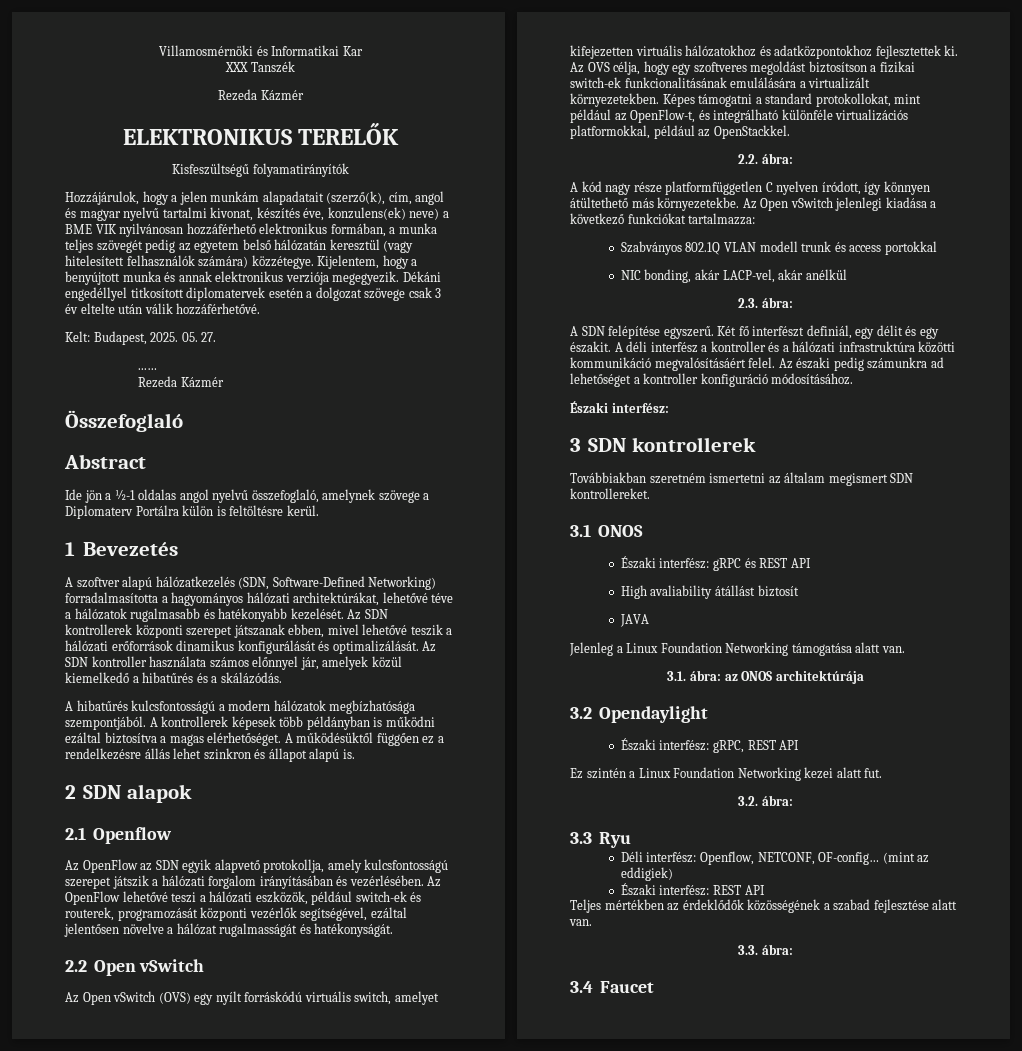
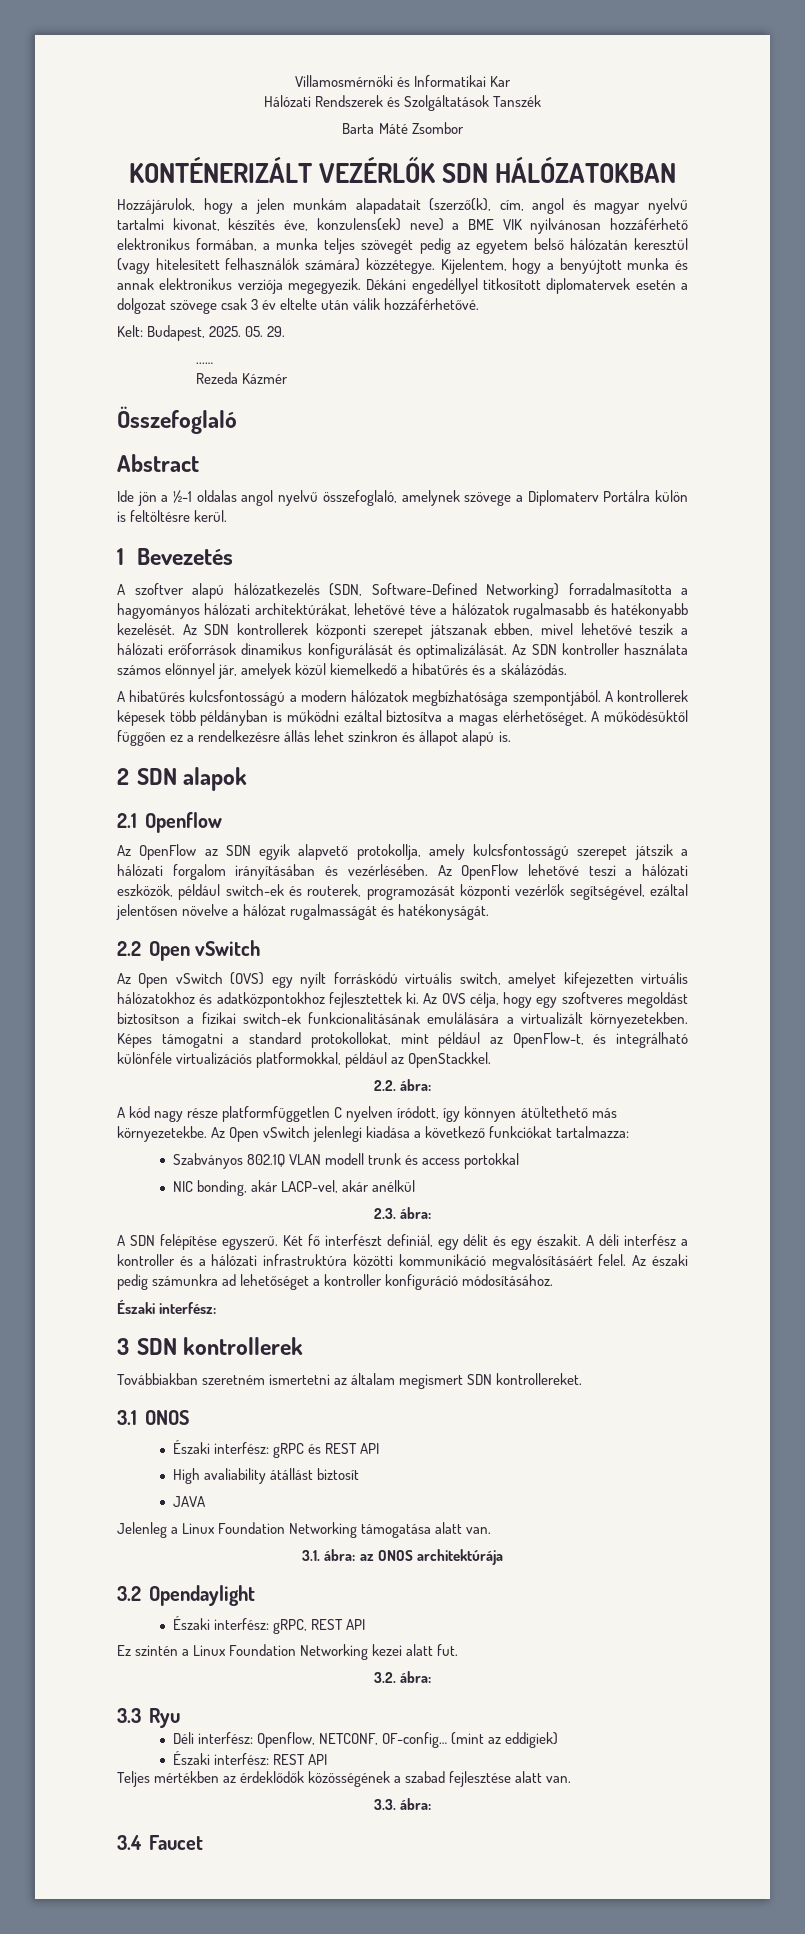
- XXX Tanszék
- Rezeda Kázmér
- ELEKTRONIKUS TERELŐK
- Kisfeszültségű folyamatirányítók
+ Hálózati Rendszerek és Szolgáltatások Tanszék
+ Barta Máté Zsombor
+ KONTÉNERIZÁLT VEZÉRLŐK SDN HÁLÓZATOKBAN
- 05. 27.
+ 05. 29.

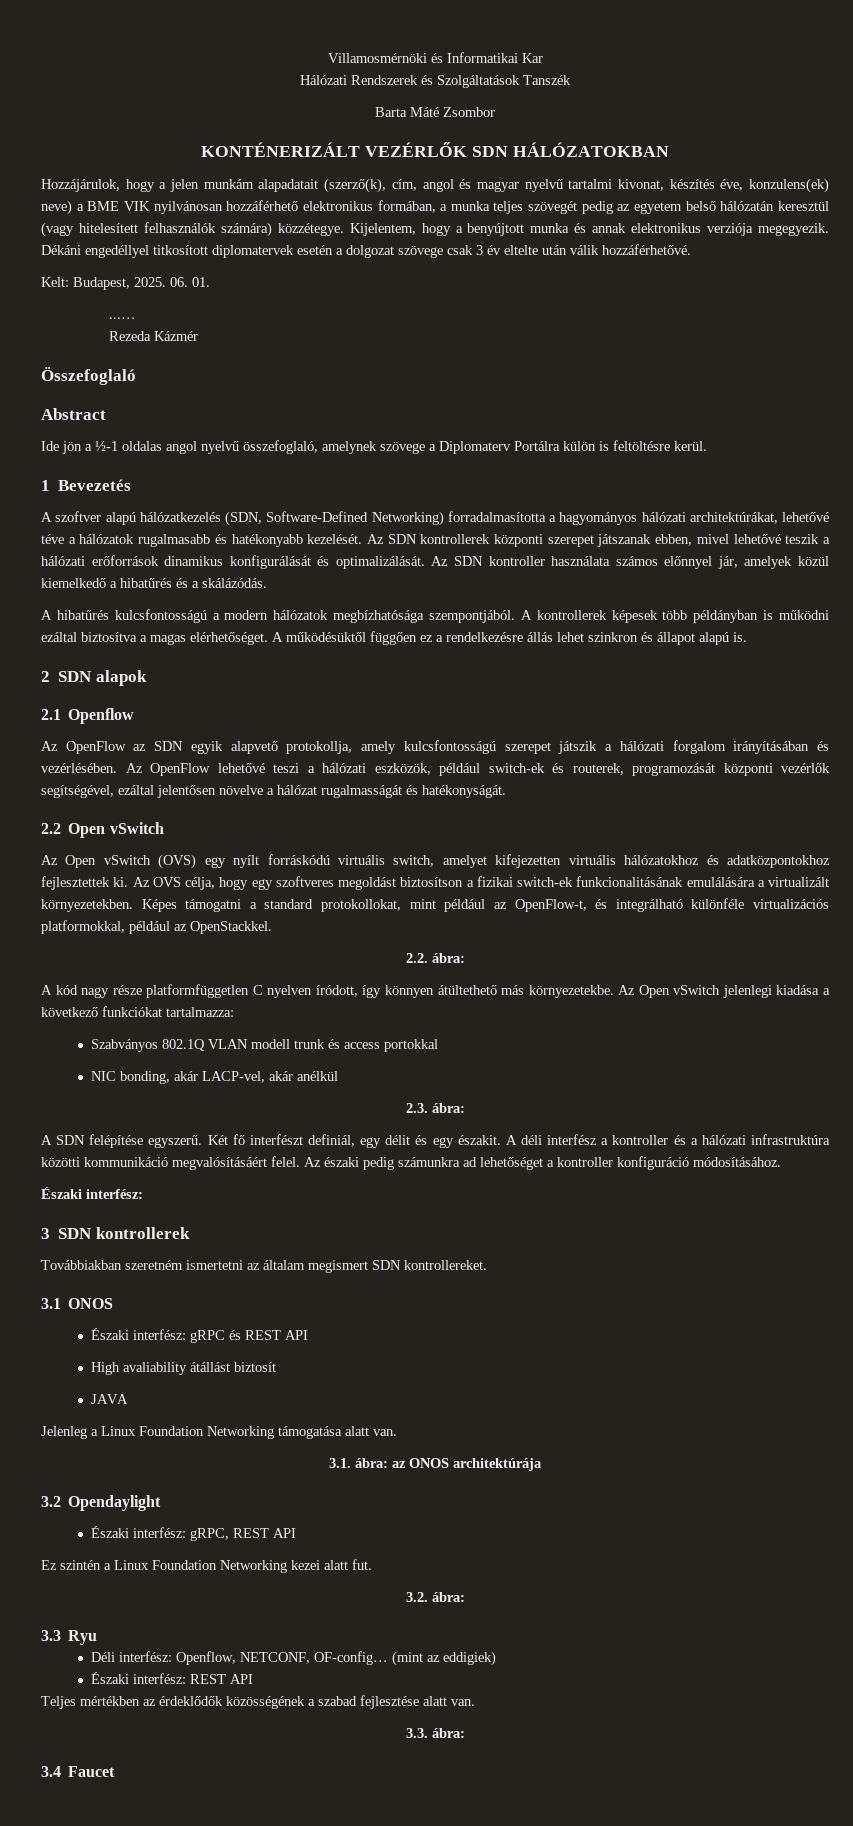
- 05. 29.
+ 06. 01.

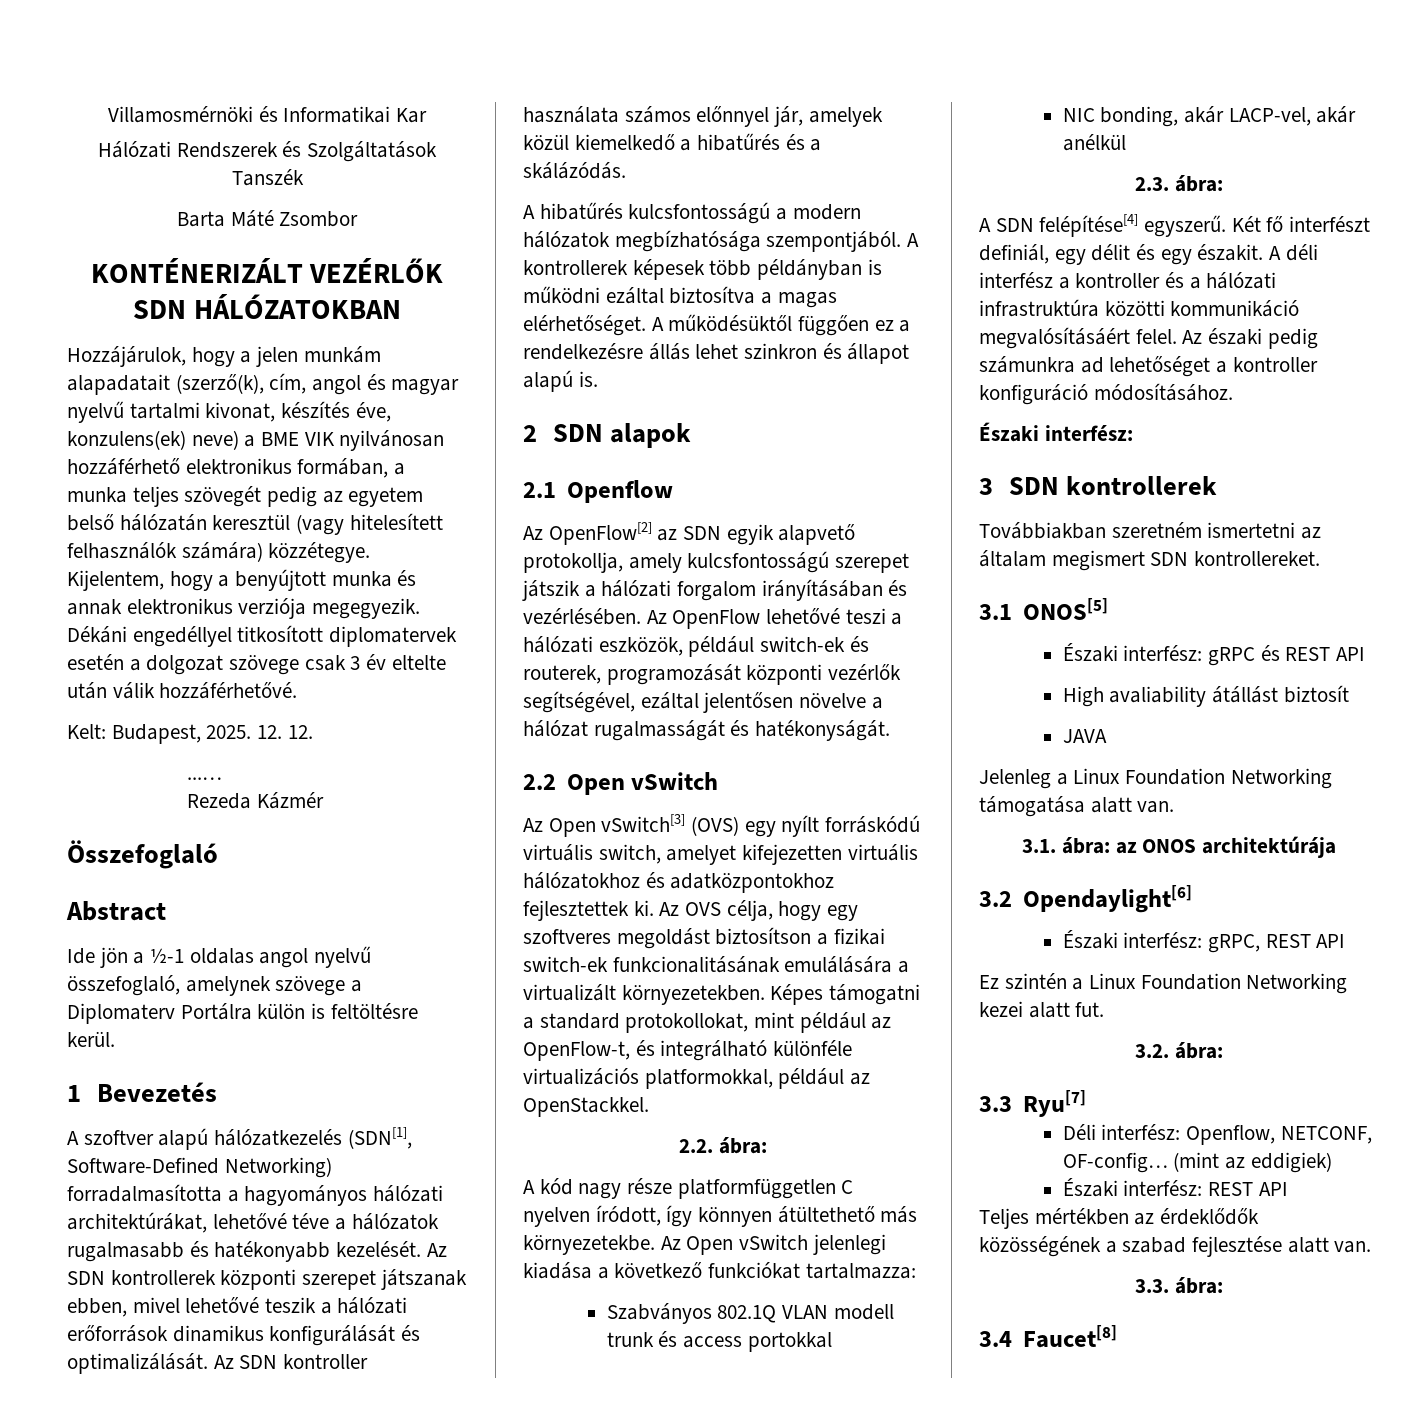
- 06. 01.
+ 12. 12.
- A szoftver alapú hálózatkezelés (SDN, Software-Defined Networking) forradalmasította a hagyományos hálózati architektúrákat, lehetővé téve a hálózatok rugalmasabb és hatékonyabb kezelését.
+ A szoftver alapú hálózatkezelés (SDN[1], Software-Defined Networking) forradalmasította a hagyományos hálózati architektúrákat, lehetővé téve a hálózatok rugalmasabb és hatékonyabb kezelését.
- Az OpenFlow az SDN egyik alapvető protokollja, amely kulcsfontosságú szerepet játszik a hálózati forgalom irányításában és vezérlésében.
+ Az OpenFlow[2] az SDN egyik alapvető protokollja, amely kulcsfontosságú szerepet játszik a hálózati forgalom irányításában és vezérlésében.
- Az Open vSwitch (OVS) egy nyílt forráskódú virtuális switch, amelyet kifejezetten virtuális hálózatokhoz és adatközpontokhoz fejlesztettek ki.
+ Az Open vSwitch[3] (OVS) egy nyílt forráskódú virtuális switch, amelyet kifejezetten virtuális hálózatokhoz és adatközpontokhoz fejlesztettek ki.
- A SDN felépítése egyszerű.
+ A SDN felépítése[4] egyszerű.
- 3.1 ONOS
+ 3.1 ONOS[5]
- 3.2 Opendaylight
+ 3.2 Opendaylight[6]
- 3.3 Ryu
+ 3.3 Ryu[7]
- 3.4 Faucet
+ 3.4 Faucet[8]

